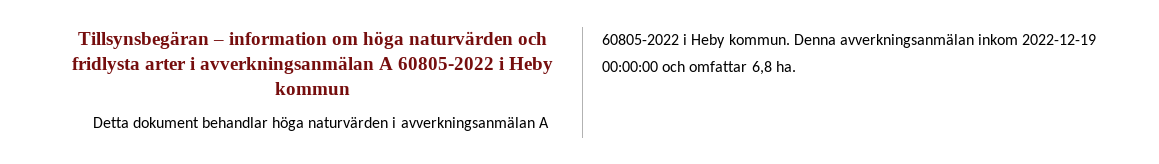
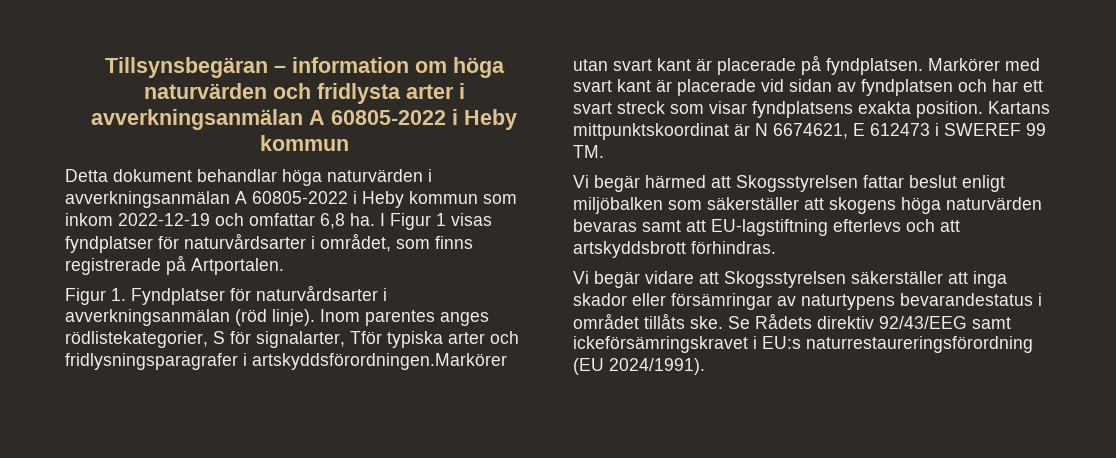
- Detta dokument behandlar höga naturvärden i avverkningsanmälan A 60805-2022 i Heby kommun. Denna avverkningsanmälan inkom 2022-12-19 00:00:00 och omfattar 6,8 ha.
+ Detta dokument behandlar höga naturvärden i avverkningsanmälan A 60805-2022 i Heby kommun som inkom 2022-12-19 och omfattar 6,8 ha.
+ I Figur 1 visas fyndplatser för naturvårdsarter i området, som finns registrerade på Artportalen.
+ Figur 1. Fyndplatser för naturvårdsarter i avverkningsanmälan (röd linje). Inom parentes anges rödlistekategorier, S för signalarter, Tför typiska arter och fridlysningsparagrafer i artskyddsförordningen.Markörer utan svart kant är placerade på fyndplatsen. Markörer med svart kant är placerade vid sidan av fyndplatsen och har ett svart streck som visar fyndplatsens exakta position. Kartans mittpunktskoordinat är N 6674621, E 612473 i SWEREF 99 TM.
+ Vi begär härmed att Skogsstyrelsen fattar beslut enligt miljöbalken som säkerställer att skogens höga naturvärden bevaras samt att EU-lagstiftning efterlevs och att artskyddsbrott förhindras.
+ Vi begär vidare att Skogsstyrelsen säkerställer att inga skador eller försämringar av naturtypens bevarandestatus i området tillåts ske. Se Rådets direktiv 92/43/EEG samt ickeförsämringskravet i EU:s naturrestaureringsförordning (EU 2024/1991).

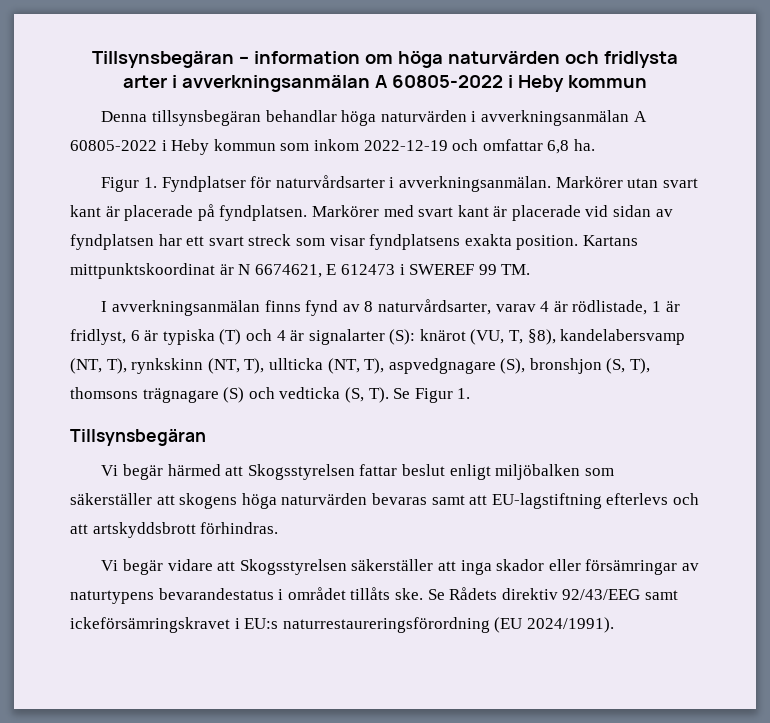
- Detta dokument behandlar höga naturvärden i avverkningsanmälan A 60805-2022 i Heby kommun som inkom 2022-12-19 och omfattar 6,8 ha. I Figur 1 visas fyndplatser för naturvårdsarter i området, som finns registrerade på Artportalen.
+ Denna tillsynsbegäran behandlar höga naturvärden i avverkningsanmälan A 60805-2022 i Heby kommun som inkom 2022-12-19 och omfattar 6,8 ha.
- Figur 1. Fyndplatser för naturvårdsarter i avverkningsanmälan (röd linje). Inom parentes anges rödlistekategorier, S för signalarter, Tför typiska arter och fridlysningsparagrafer i artskyddsförordningen.Markörer utan svart kant är placerade på fyndplatsen.
+ Figur 1. Fyndplatser för naturvårdsarter i avverkningsanmälan. Markörer utan svart kant är placerade på fyndplatsen.
- Markörer med svart kant är placerade vid sidan av fyndplatsen och har ett svart streck som visar fyndplatsens exakta position.
+ Markörer med svart kant är placerade vid sidan av fyndplatsen har ett svart streck som visar fyndplatsens exakta position.
+ I avverkningsanmälan finns fynd av 8 naturvårdsarter, varav 4 är rödlistade, 1 är fridlyst, 6 är typiska (T) och 4 är signalarter (S): knärot (VU, T, §8), kandelabersvamp (NT, T), rynkskinn (NT, T), ullticka (NT, T), aspvedgnagare (S), bronshjon (S, T), thomsons trägnagare (S) och vedticka (S, T). Se Figur 1.
+ Tillsynsbegäran

